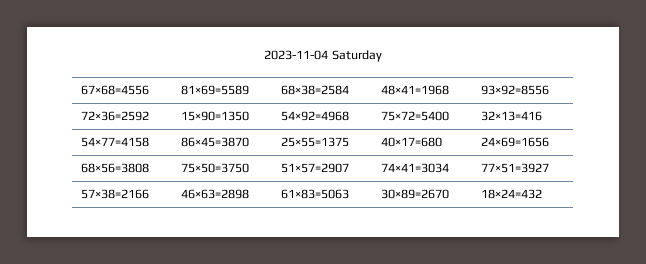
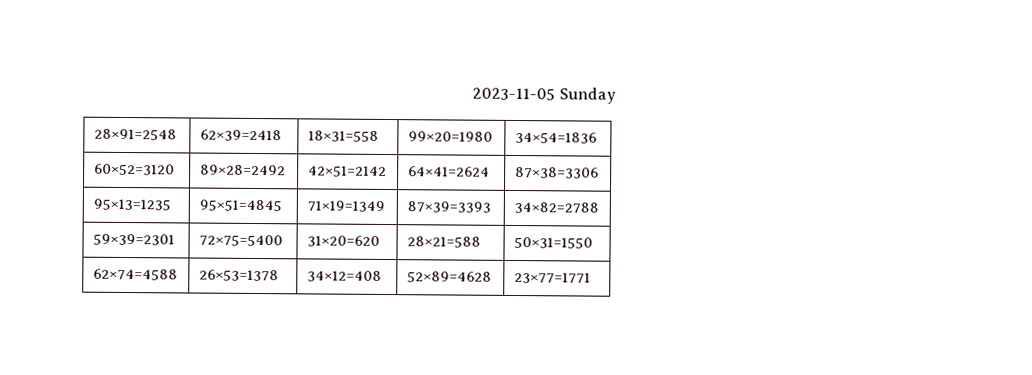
- 2023-11-04 Saturday
- 67×68=4556 | 81×69=5589 | 68×38=2584 | 48×41=1968 | 93×92=8556
- 72×36=2592 | 15×90=1350 | 54×92=4968 | 75×72=5400 | 32×13=416
- 54×77=4158 | 86×45=3870 | 25×55=1375 | 40×17=680 | 24×69=1656
- 68×56=3808 | 75×50=3750 | 51×57=2907 | 74×41=3034 | 77×51=3927
- 57×38=2166 | 46×63=2898 | 61×83=5063 | 30×89=2670 | 18×24=432
+ 2023-11-05 Sunday
+ 28×91=2548 | 62×39=2418 | 18×31=558 | 99×20=1980 | 34×54=1836
+ 60×52=3120 | 89×28=2492 | 42×51=2142 | 64×41=2624 | 87×38=3306
+ 95×13=1235 | 95×51=4845 | 71×19=1349 | 87×39=3393 | 34×82=2788
+ 59×39=2301 | 72×75=5400 | 31×20=620 | 28×21=588 | 50×31=1550
+ 62×74=4588 | 26×53=1378 | 34×12=408 | 52×89=4628 | 23×77=1771

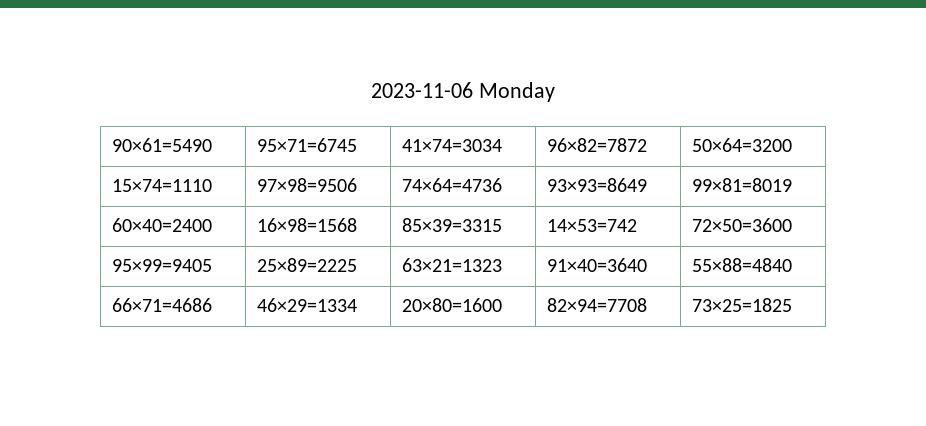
- 2023-11-05 Sunday
- 28×91=2548 | 62×39=2418 | 18×31=558 | 99×20=1980 | 34×54=1836
- 60×52=3120 | 89×28=2492 | 42×51=2142 | 64×41=2624 | 87×38=3306
- 95×13=1235 | 95×51=4845 | 71×19=1349 | 87×39=3393 | 34×82=2788
- 59×39=2301 | 72×75=5400 | 31×20=620 | 28×21=588 | 50×31=1550
- 62×74=4588 | 26×53=1378 | 34×12=408 | 52×89=4628 | 23×77=1771
+ 2023-11-06 Monday
+ 90×61=5490 | 95×71=6745 | 41×74=3034 | 96×82=7872 | 50×64=3200
+ 15×74=1110 | 97×98=9506 | 74×64=4736 | 93×93=8649 | 99×81=8019
+ 60×40=2400 | 16×98=1568 | 85×39=3315 | 14×53=742 | 72×50=3600
+ 95×99=9405 | 25×89=2225 | 63×21=1323 | 91×40=3640 | 55×88=4840
+ 66×71=4686 | 46×29=1334 | 20×80=1600 | 82×94=7708 | 73×25=1825

